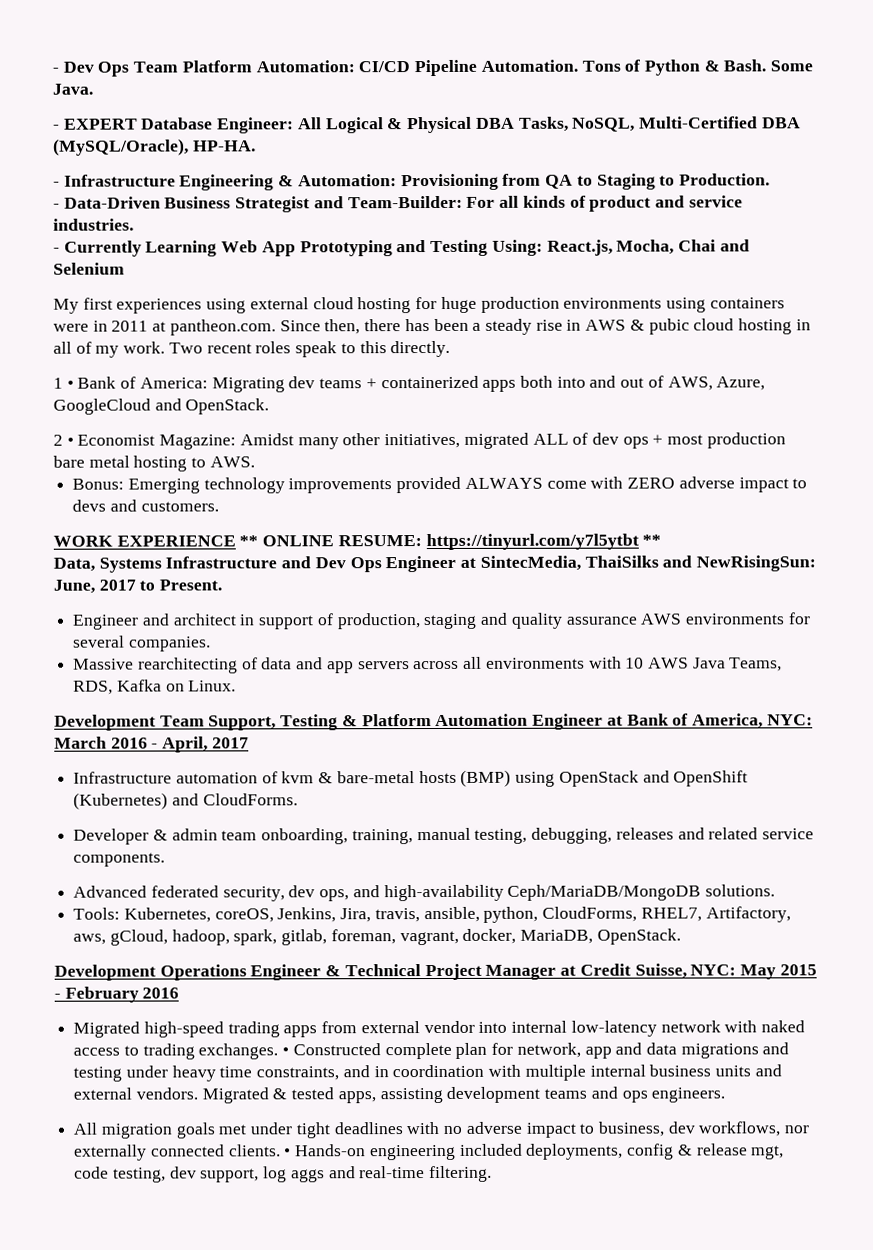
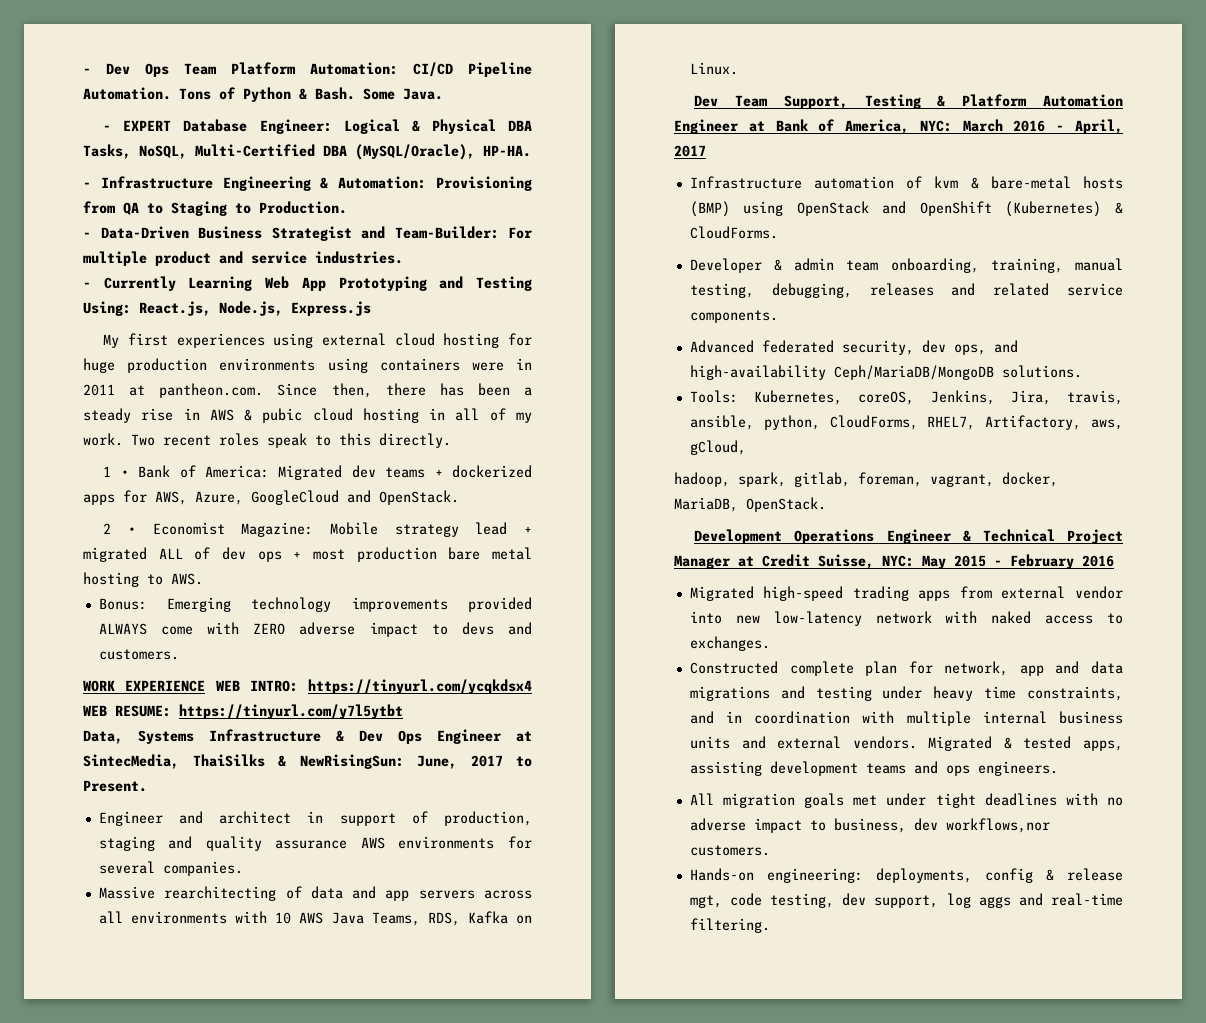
- - EXPERT Database Engineer: All Logical & Physical DBA Tasks, NoSQL, Multi-Certified DBA (MySQL/Oracle), HP-HA.
+ - EXPERT Database Engineer: Logical & Physical DBA Tasks, NoSQL, Multi-Certified DBA (MySQL/Oracle), HP-HA.
- - Data-Driven Business Strategist and Team-Builder: For all kinds of product and service industries.
+ - Data-Driven Business Strategist and Team-Builder: For multiple product and service industries.
- - Currently Learning Web App Prototyping and Testing Using: React.js, Mocha, Chai and Selenium
+ - Currently Learning Web App Prototyping and Testing Using: React.js, Node.js, Express.js
- 1 • Bank of America: Migrating dev teams + containerized apps both into and out of AWS, Azure, GoogleCloud and OpenStack.
+ 1 • Bank of America: Migrated dev teams + dockerized apps for AWS, Azure, GoogleCloud and OpenStack.
- 2 • Economist Magazine: Amidst many other initiatives, migrated ALL of dev ops + most production bare metal hosting to AWS.
+ 2 • Economist Magazine: Mobile strategy lead + migrated ALL of dev ops + most production bare metal hosting to AWS.
- WORK EXPERIENCE ** ONLINE RESUME: https://tinyurl.com/y7l5ytbt **
+ WORK EXPERIENCE WEB INTRO: https://tinyurl.com/ycqkdsx4 WEB RESUME: https://tinyurl.com/y7l5ytbt
- Data, Systems Infrastructure and Dev Ops Engineer at SintecMedia, ThaiSilks and NewRisingSun: June, 2017 to Present.
+ Data, Systems Infrastructure & Dev Ops Engineer at SintecMedia, ThaiSilks & NewRisingSun: June, 2017 to Present.
- Development Team Support, Testing & Platform Automation Engineer at Bank of America, NYC: March 2016 - April, 2017
+ Dev Team Support, Testing & Platform Automation Engineer at Bank of America, NYC: March 2016 - April, 2017
- Infrastructure automation of kvm & bare-metal hosts (BMP) using OpenStack and OpenShift (Kubernetes) and CloudForms.
+ Infrastructure automation of kvm & bare-metal hosts (BMP) using OpenStack and OpenShift (Kubernetes) & CloudForms.
- Tools: Kubernetes, coreOS, Jenkins, Jira, travis, ansible, python, CloudForms, RHEL7, Artifactory, aws, gCloud, hadoop, spark, gitlab, foreman, vagrant, docker, MariaDB, OpenStack.
+ Tools: Kubernetes, coreOS, Jenkins, Jira, travis, ansible, python, CloudForms, RHEL7, Artifactory, aws, gCloud,
+ hadoop, spark, gitlab, foreman, vagrant, docker, MariaDB, OpenStack.
- Migrated high-speed trading apps from external vendor into internal low-latency network with naked access to trading exchanges. • Constructed complete plan for network, app and data migrations and testing under heavy time constraints, and in coordination with multiple internal business units and external vendors.
+ Migrated high-speed trading apps from external vendor into new low-latency network with naked access to exchanges.
+ Constructed complete plan for network, app and data migrations and testing under heavy time constraints, and in coordination with multiple internal business units and external vendors.
- All migration goals met under tight deadlines with no adverse impact to business, dev workflows, nor externally connected clients. • Hands-on engineering included deployments, config & release mgt, code testing, dev support, log aggs and real-time filtering.
+ All migration goals met under tight deadlines with no adverse impact to business, dev workflows,nor customers.
+ Hands-on engineering: deployments, config & release mgt, code testing, dev support, log aggs and real-time filtering.

